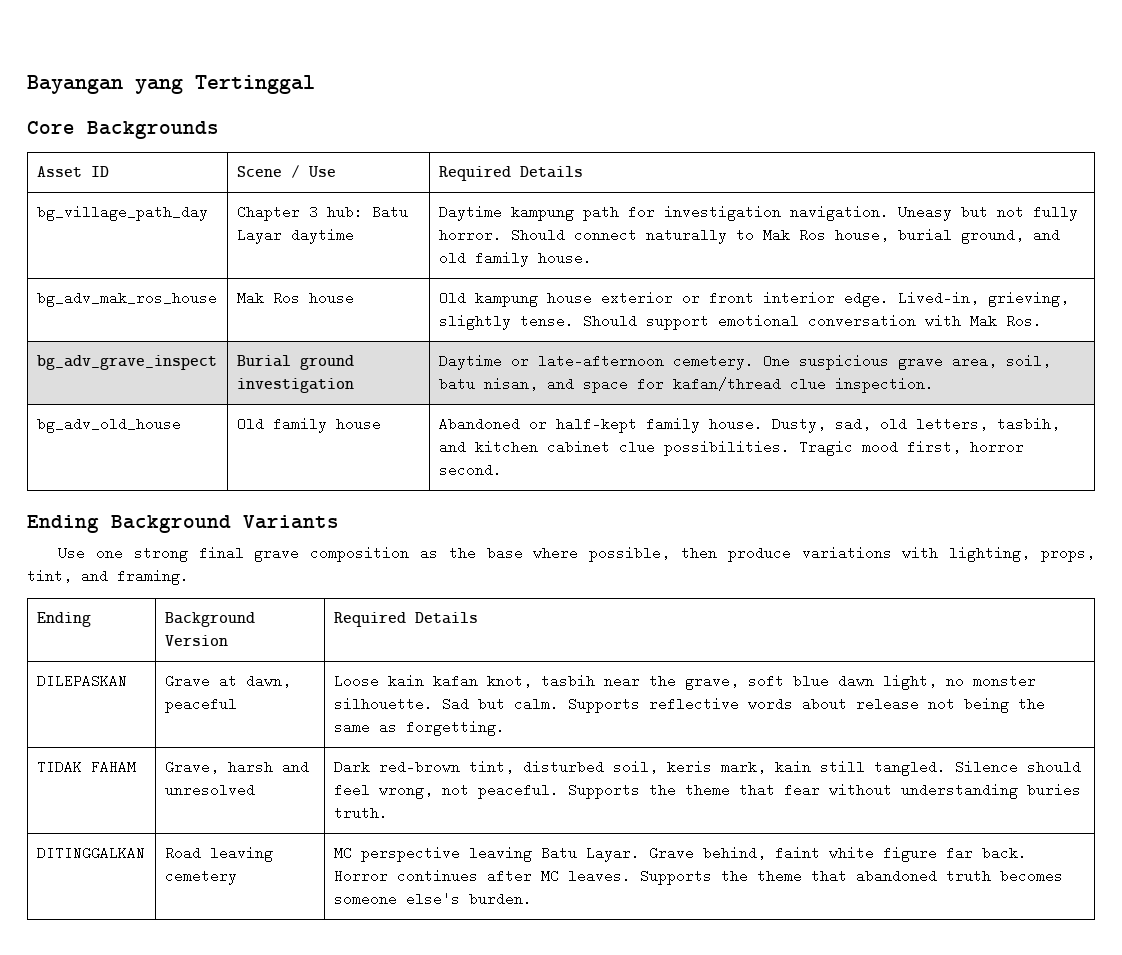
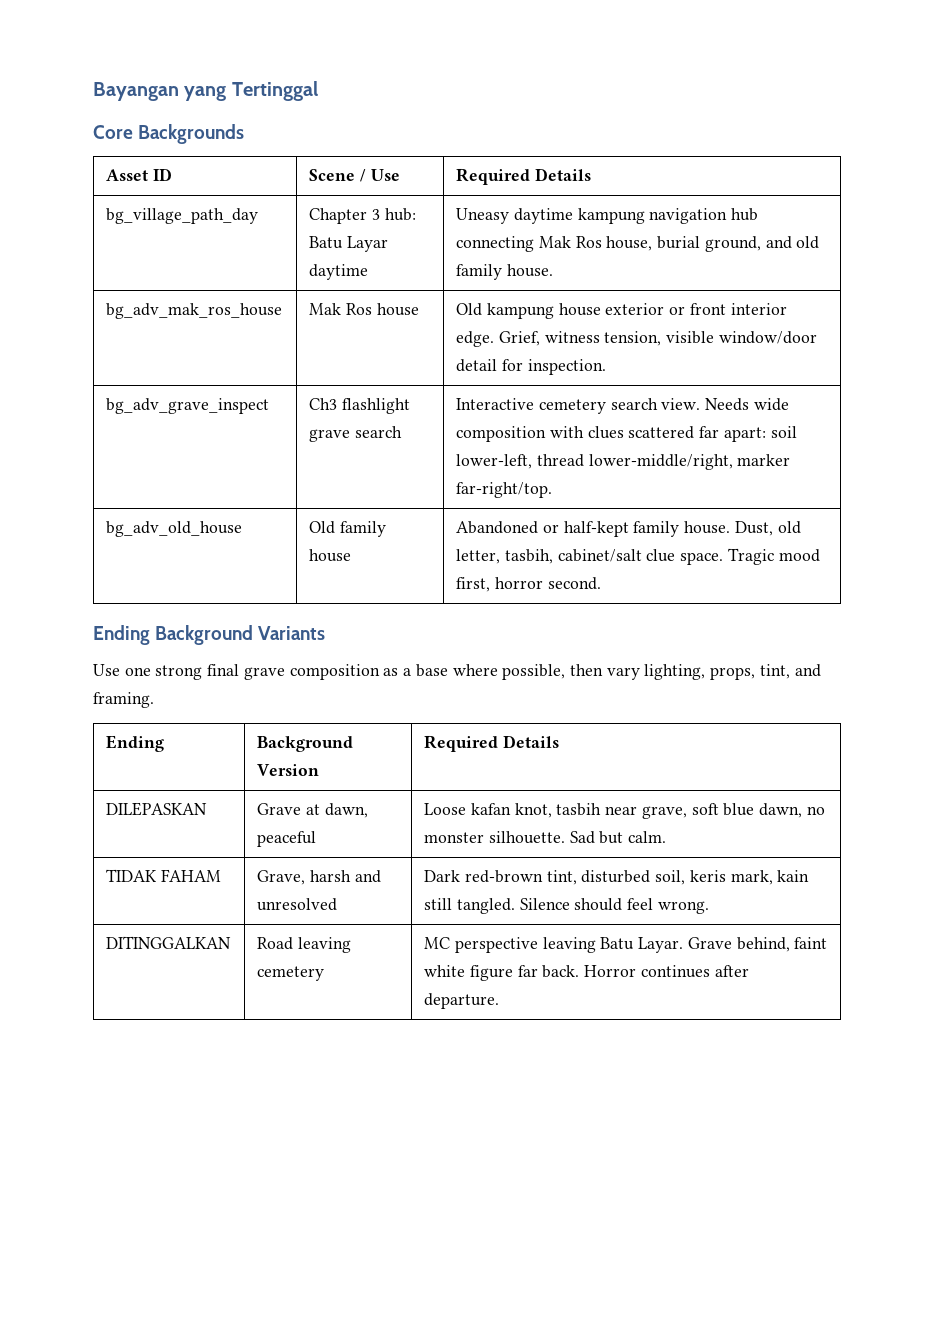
- bg_village_path_day | Chapter 3 hub: Batu Layar daytime | Daytime kampung path for investigation navigation. Uneasy but not fully horror. Should connect naturally to Mak Ros house, burial ground, and old family house.
+ bg_village_path_day | Chapter 3 hub: Batu Layar daytime | Uneasy daytime kampung navigation hub connecting Mak Ros house, burial ground, and old family house.
- bg_adv_mak_ros_house | Mak Ros house | Old kampung house exterior or front interior edge. Lived-in, grieving, slightly tense. Should support emotional conversation with Mak Ros.
- bg_adv_grave_inspect | Burial ground investigation | Daytime or late-afternoon cemetery. One suspicious grave area, soil, batu nisan, and space for kafan/thread clue inspection.
+ bg_adv_mak_ros_house | Mak Ros house | Old kampung house exterior or front interior edge. Grief, witness tension, visible window/door detail for inspection.
+ bg_adv_grave_inspect | Ch3 flashlight grave search | Interactive cemetery search view. Needs wide composition with clues scattered far apart: soil lower-left, thread lower-middle/right, marker far-right/top.
- bg_adv_old_house | Old family house | Abandoned or half-kept family house. Dusty, sad, old letters, tasbih, and kitchen cabinet clue possibilities. Tragic mood first, horror second.
+ bg_adv_old_house | Old family house | Abandoned or half-kept family house. Dust, old letter, tasbih, cabinet/salt clue space. Tragic mood first, horror second.
- Use one strong final grave composition as the base where possible, then produce variations with lighting, props, tint, and framing.
+ Use one strong final grave composition as a base where possible, then vary lighting, props, tint, and framing.
- DILEPASKAN | Grave at dawn, peaceful | Loose kain kafan knot, tasbih near the grave, soft blue dawn light, no monster silhouette. Sad but calm. Supports reflective words about release not being the same as forgetting.
+ DILEPASKAN | Grave at dawn, peaceful | Loose kafan knot, tasbih near grave, soft blue dawn, no monster silhouette. Sad but calm.
- TIDAK FAHAM | Grave, harsh and unresolved | Dark red-brown tint, disturbed soil, keris mark, kain still tangled. Silence should feel wrong, not peaceful. Supports the theme that fear without understanding buries truth.
+ TIDAK FAHAM | Grave, harsh and unresolved | Dark red-brown tint, disturbed soil, keris mark, kain still tangled. Silence should feel wrong.
- DITINGGALKAN | Road leaving cemetery | MC perspective leaving Batu Layar. Grave behind, faint white figure far back. Horror continues after MC leaves. Supports the theme that abandoned truth becomes someone else's burden.
+ DITINGGALKAN | Road leaving cemetery | MC perspective leaving Batu Layar. Grave behind, faint white figure far back. Horror continues after departure.

